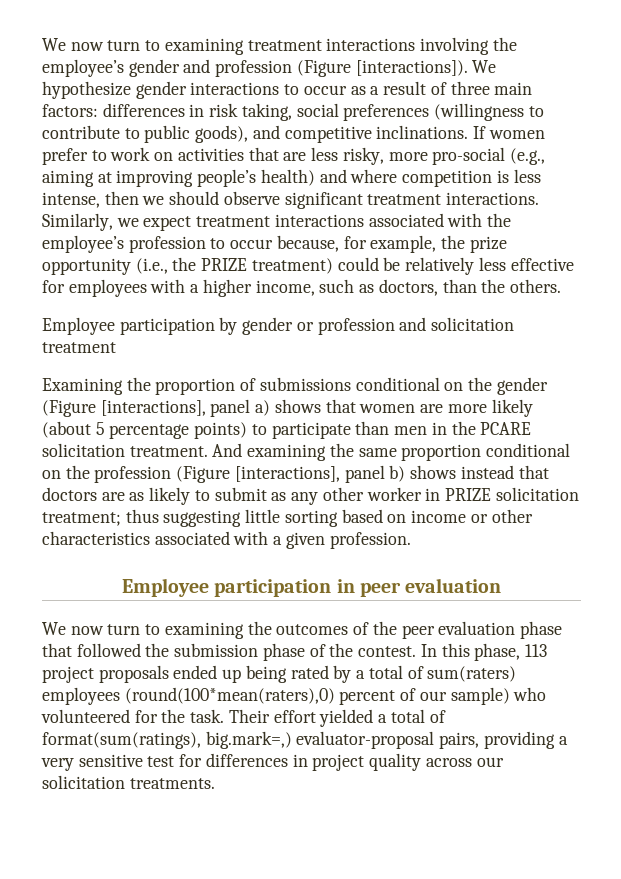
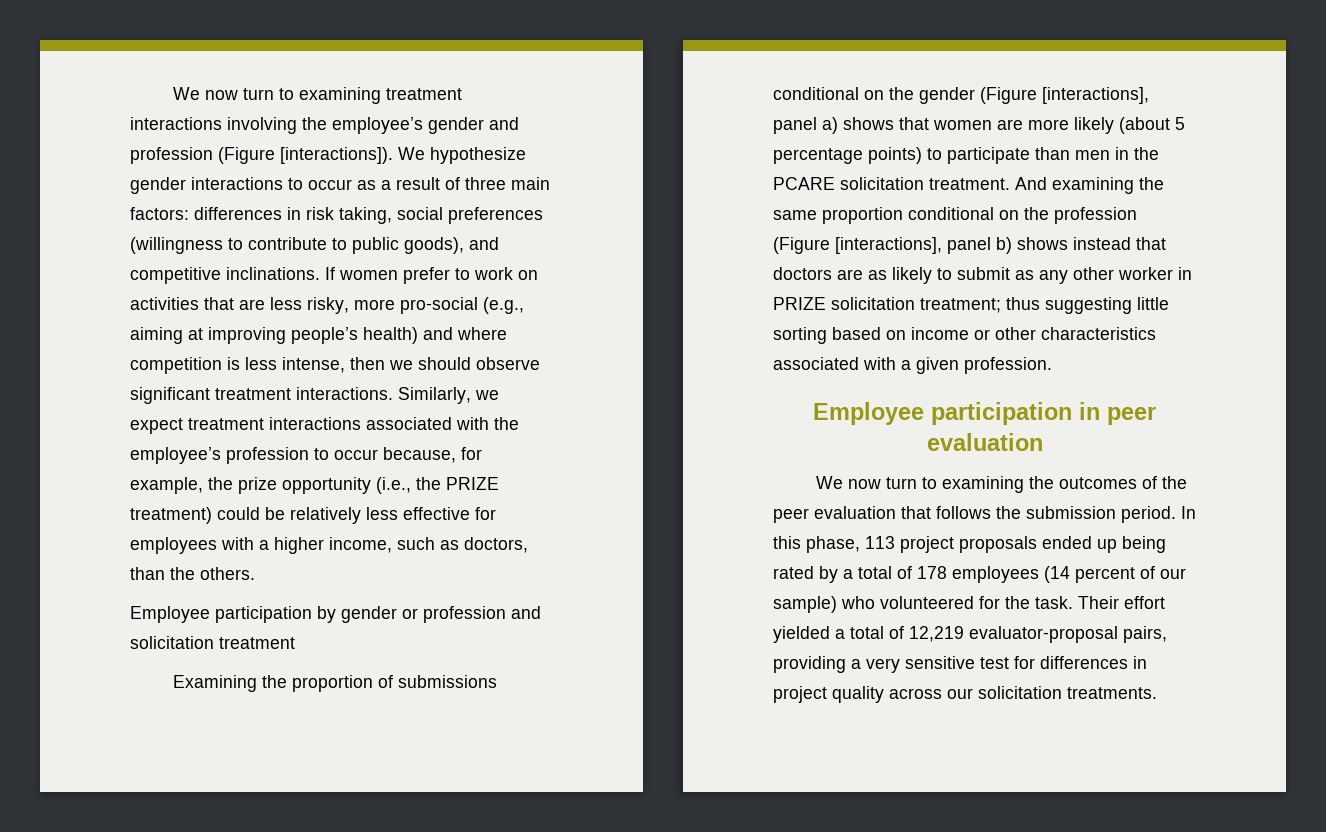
- We now turn to examining the outcomes of the peer evaluation phase that followed the submission phase of the contest.
+ We now turn to examining the outcomes of the peer evaluation that follows the submission period.
- In this phase, 113 project proposals ended up being rated by a total of sum(raters) employees (round(100*mean(raters),0) percent of our sample) who volunteered for the task.
+ In this phase, 113 project proposals ended up being rated by a total of 178 employees (14 percent of our sample) who volunteered for the task.
- Their effort yielded a total of format(sum(ratings), big.mark=,) evaluator-proposal pairs, providing a very sensitive test for differences in project quality across our solicitation treatments.
+ Their effort yielded a total of 12,219 evaluator-proposal pairs, providing a very sensitive test for differences in project quality across our solicitation treatments.

